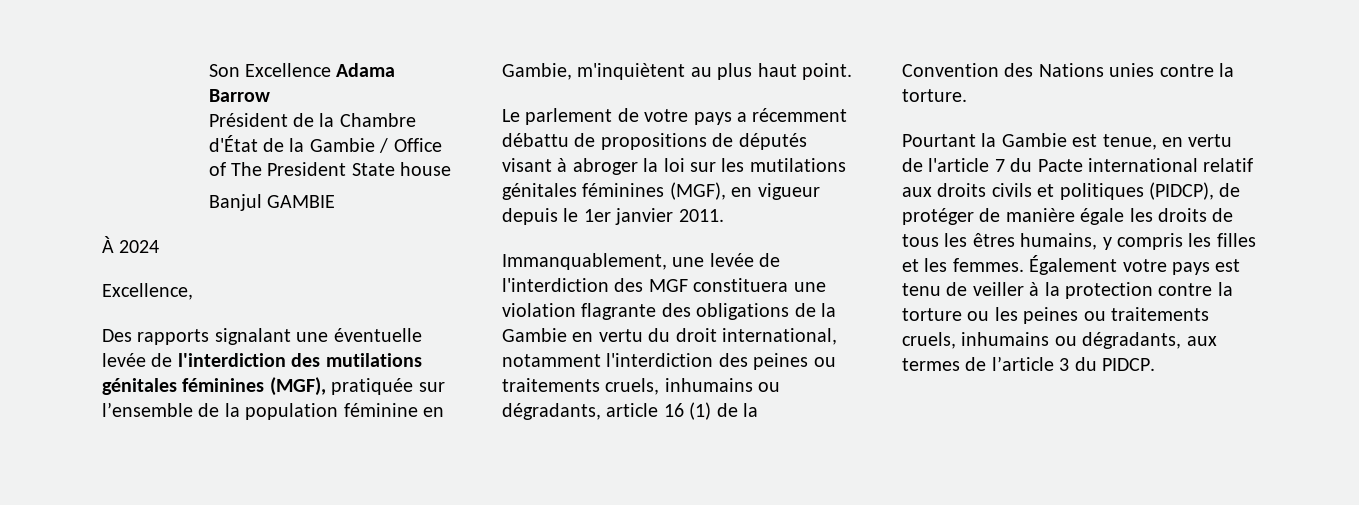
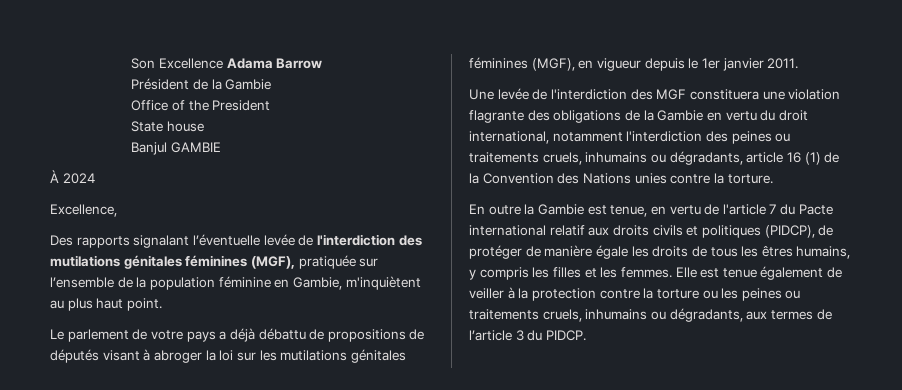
- Président de la Chambre d'État de la Gambie / Office of The President State house
+ Président de la Gambie
+ Office of the President
+ State house
- Des rapports signalant une éventuelle levée de l'interdiction des mutilations génitales féminines (MGF), pratiquée sur l’ensemble de la population féminine en Gambie, m'inquiètent au plus haut point.
+ Des rapports signalant l’éventuelle levée de l'interdiction des mutilations génitales féminines (MGF), pratiquée sur l’ensemble de la population féminine en Gambie, m'inquiètent au plus haut point.
- Le parlement de votre pays a récemment débattu de propositions de députés visant à abroger la loi sur les mutilations génitales féminines (MGF), en vigueur depuis le 1er janvier 2011.
+ Le parlement de votre pays a déjà débattu de propositions de députés visant à abroger la loi sur les mutilations génitales féminines (MGF), en vigueur depuis le 1er janvier 2011.
- Immanquablement, une levée de l'interdiction des MGF constituera une violation flagrante des obligations de la Gambie en vertu du droit international, notamment l'interdiction des peines ou traitements cruels, inhumains ou dégradants, article 16 (1) de la Convention des Nations unies contre la torture.
+ Une levée de l'interdiction des MGF constituera une violation flagrante des obligations de la Gambie en vertu du droit international, notamment l'interdiction des peines ou traitements cruels, inhumains ou dégradants, article 16 (1) de la Convention des Nations unies contre la torture.
- Pourtant la Gambie est tenue, en vertu de l'article 7 du Pacte international relatif aux droits civils et politiques (PIDCP), de protéger de manière égale les droits de tous les êtres humains, y compris les filles et les femmes.
+ En outre la Gambie est tenue, en vertu de l'article 7 du Pacte international relatif aux droits civils et politiques (PIDCP), de protéger de manière égale les droits de tous les êtres humains, y compris les filles et les femmes.
- Également votre pays est tenu de veiller à la protection contre la torture ou les peines ou traitements cruels, inhumains ou dégradants, aux termes de l’article 3 du PIDCP.
+ Elle est tenue également de veiller à la protection contre la torture ou les peines ou traitements cruels, inhumains ou dégradants, aux termes de l’article 3 du PIDCP.

